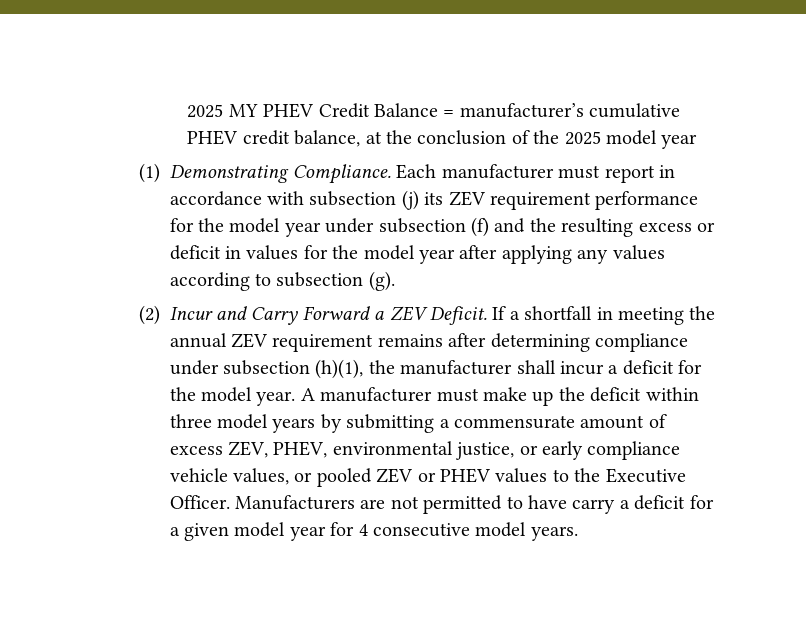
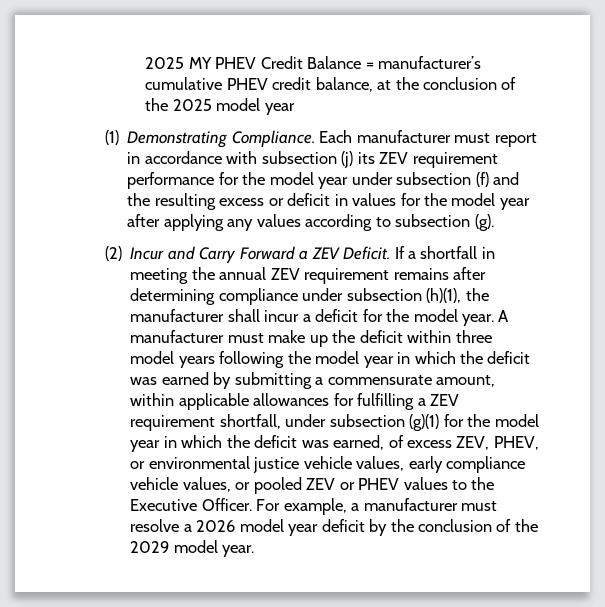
- A manufacturer must make up the deficit within three model years by submitting a commensurate amount of excess ZEV, PHEV, environmental justice, or early compliance vehicle values, or pooled ZEV or PHEV values to the Executive Officer.
+ A manufacturer must make up the deficit within three model years following the model year in which the deficit was earned by submitting a commensurate amount, within applicable allowances for fulfilling a ZEV requirement shortfall, under subsection (g)(1) for the model year in which the deficit was earned, of excess ZEV, PHEV, or environmental justice vehicle values, early compliance vehicle values, or pooled ZEV or PHEV values to the Executive Officer.
- Manufacturers are not permitted to have carry a deficit for a given model year for 4 consecutive model years.
+ For example, a manufacturer must resolve a 2026 model year deficit by the conclusion of the 2029 model year.

